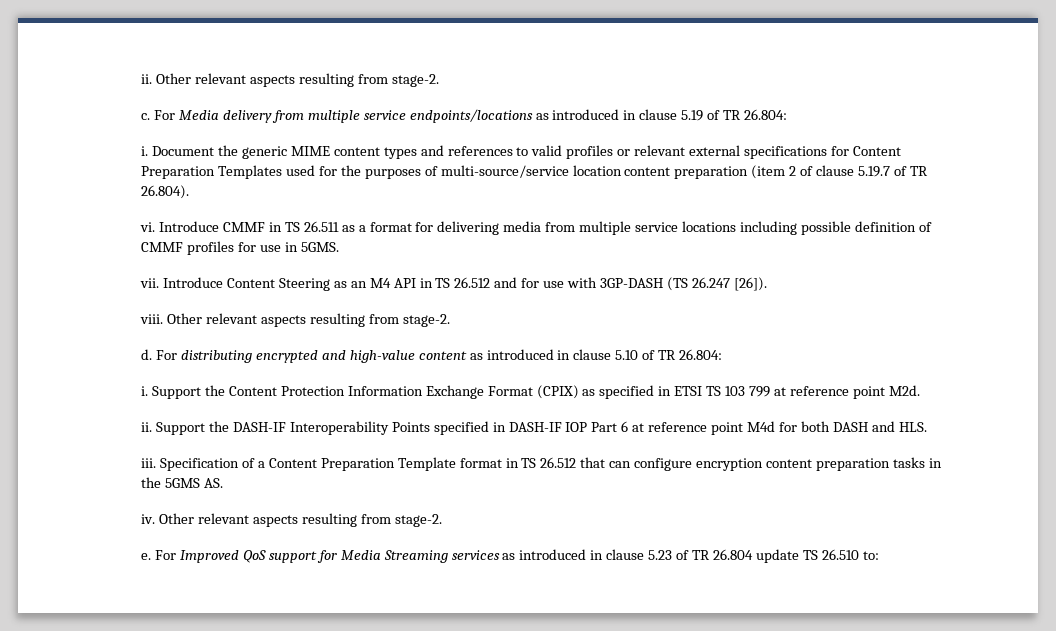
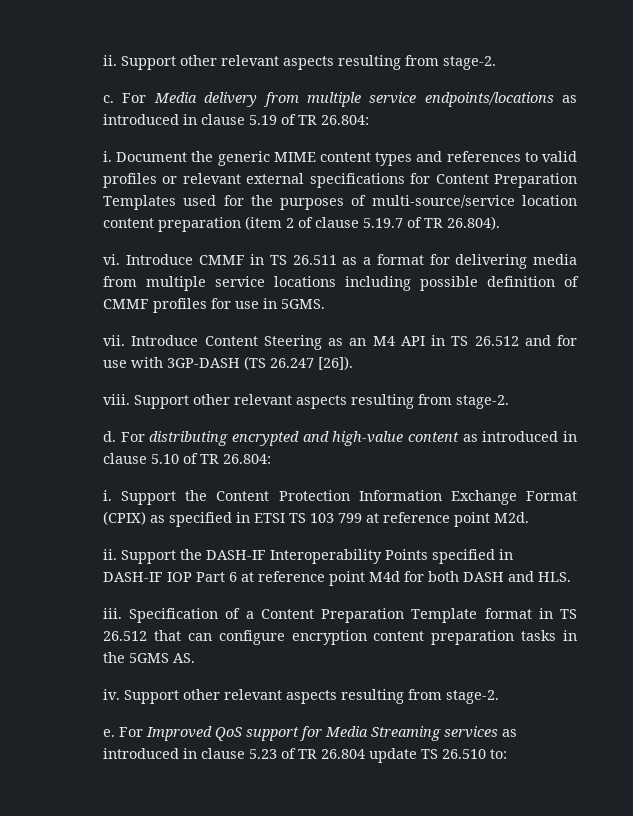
- ii. Other relevant aspects resulting from stage-2.
+ ii. Support other relevant aspects resulting from stage-2.
- viii. Other relevant aspects resulting from stage-2.
+ viii. Support other relevant aspects resulting from stage-2.
- iv. Other relevant aspects resulting from stage-2.
+ iv. Support other relevant aspects resulting from stage-2.

